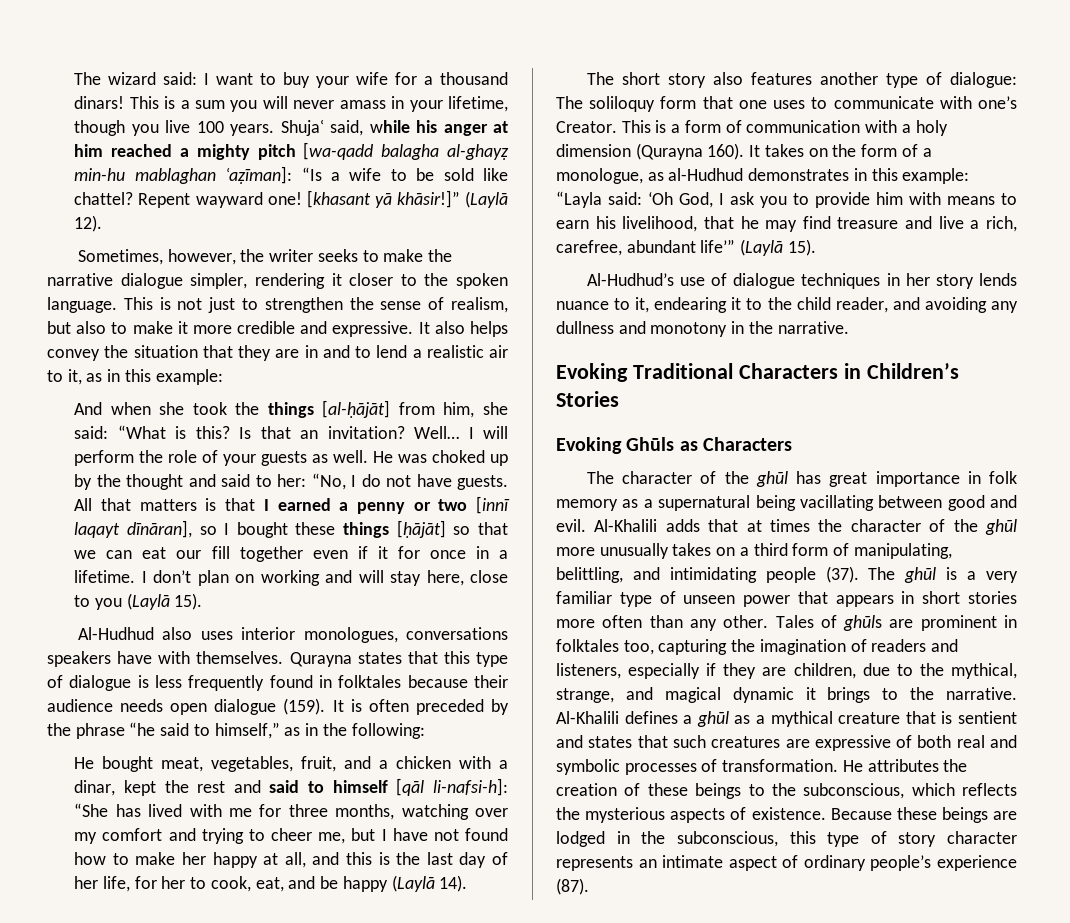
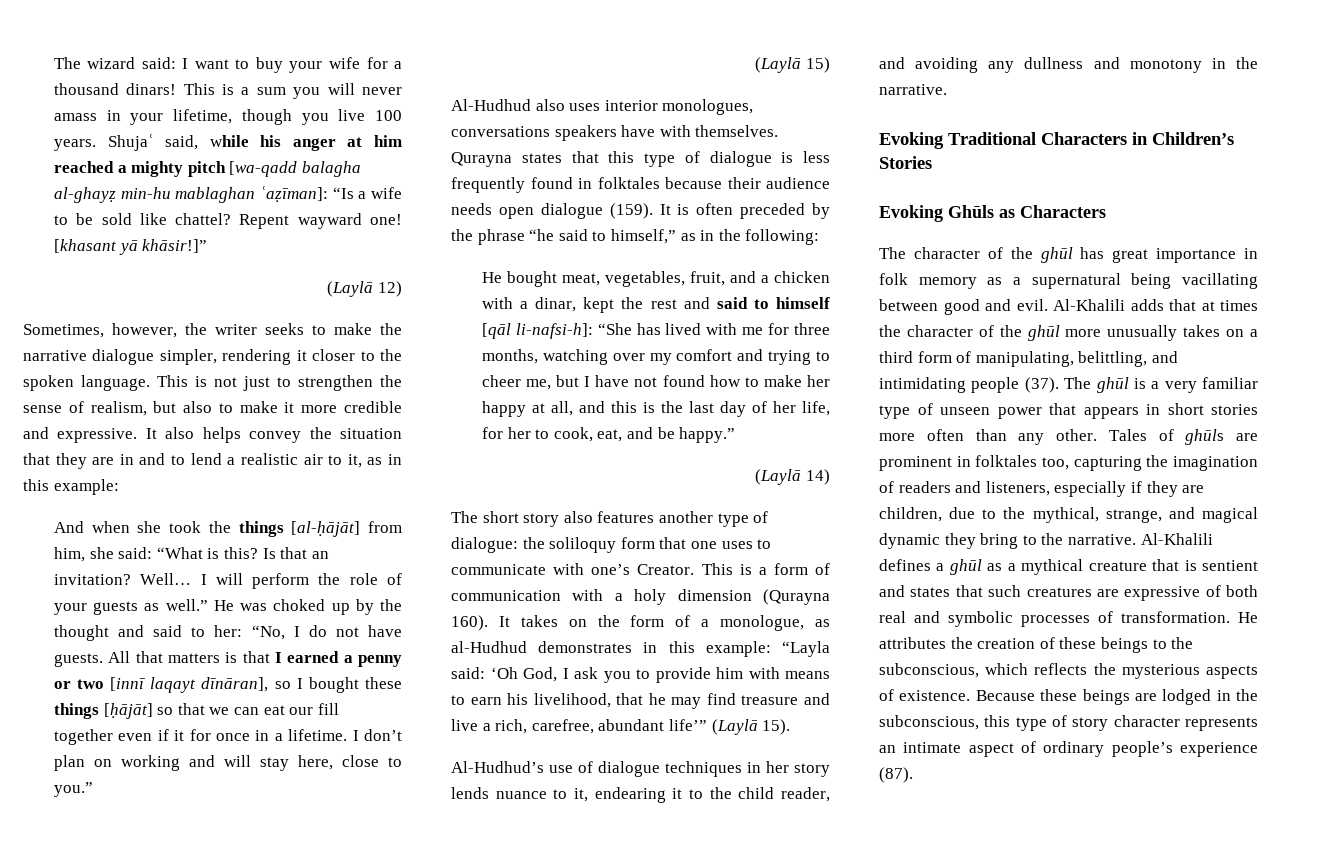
- [khasant yā khāsir!]” (Laylā 12).
+ [khasant yā khāsir!]”
+ (Laylā 12)
- I will perform the role of your guests as well.
+ I will perform the role of your guests as well.”
- I don’t plan on working and will stay here, close to you (Laylā 15).
+ I don’t plan on working and will stay here, close to you.”
+ (Laylā 15)
- “She has lived with me for three months, watching over my comfort and trying to cheer me, but I have not found how to make her happy at all, and this is the last day of her life, for her to cook, eat, and be happy (Laylā 14).
+ “She has lived with me for three months, watching over my comfort and trying to cheer me, but I have not found how to make her happy at all, and this is the last day of her life, for her to cook, eat, and be happy.”
+ (Laylā 14)
- The short story also features another type of dialogue: The soliloquy form that one uses to communicate with one’s Creator.
+ The short story also features another type of dialogue: the soliloquy form that one uses to communicate with one’s Creator.
- Tales of ghūls are prominent in folktales too, capturing the imagination of readers and listeners, especially if they are children, due to the mythical, strange, and magical dynamic it brings to the narrative.
+ Tales of ghūls are prominent in folktales too, capturing the imagination of readers and listeners, especially if they are children, due to the mythical, strange, and magical dynamic they bring to the narrative.

